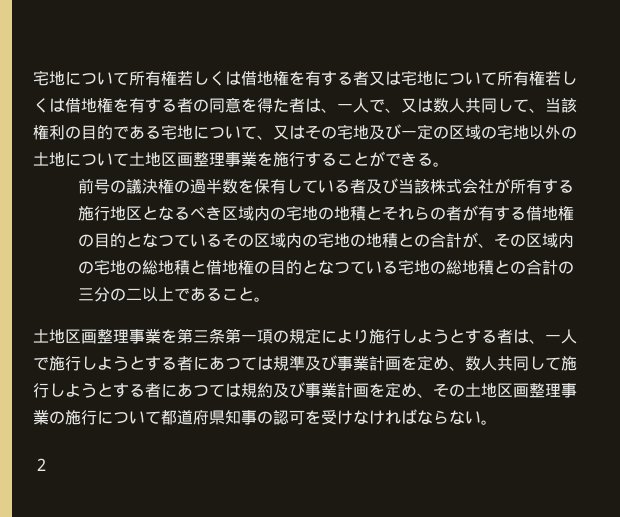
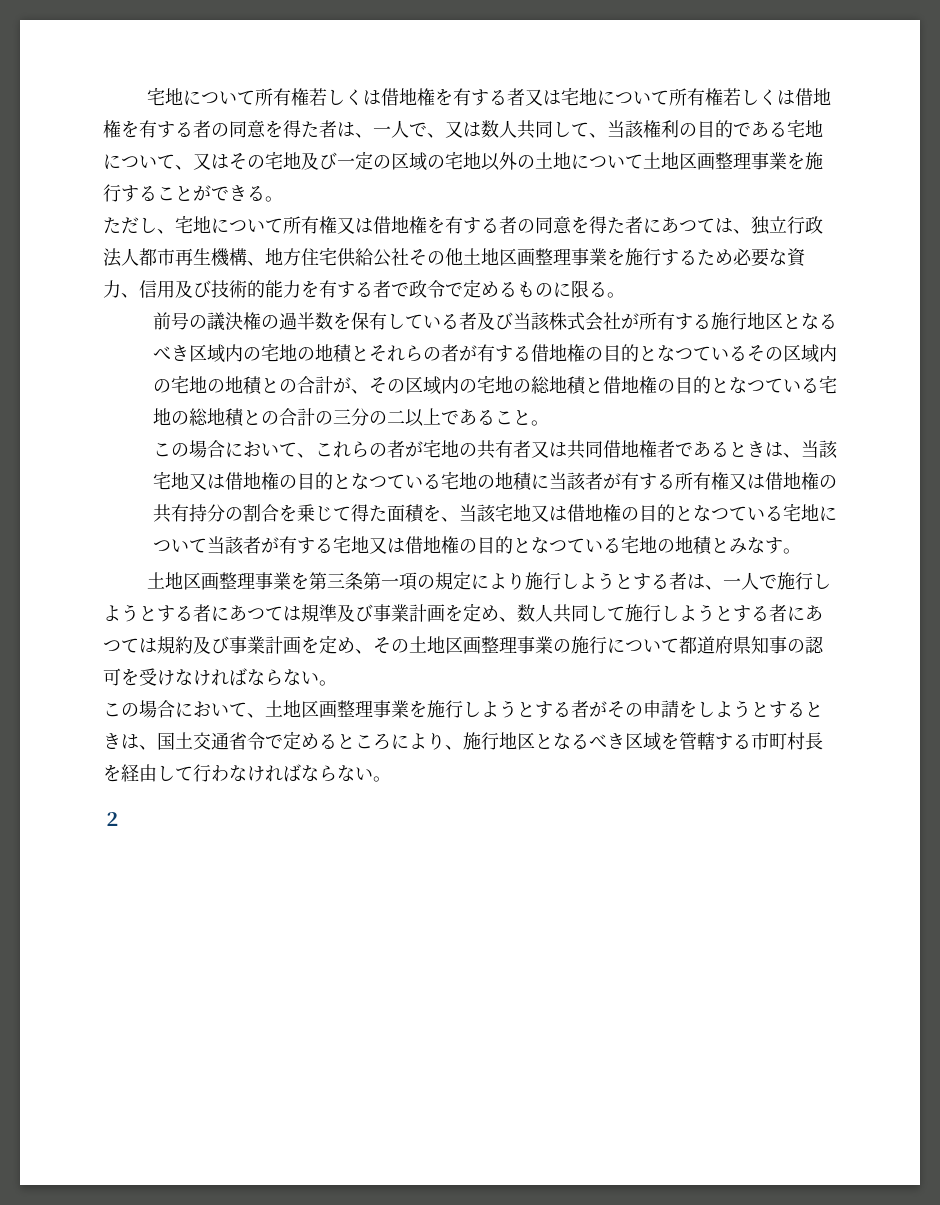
+ ただし、宅地について所有権又は借地権を有する者の同意を得た者にあつては、独立行政法人都市再生機構、地方住宅供給公社その他土地区画整理事業を施行するため必要な資力、信用及び技術的能力を有する者で政令で定めるものに限る。
+ この場合において、これらの者が宅地の共有者又は共同借地権者であるときは、当該宅地又は借地権の目的となつている宅地の地積に当該者が有する所有権又は借地権の共有持分の割合を乗じて得た面積を、当該宅地又は借地権の目的となつている宅地について当該者が有する宅地又は借地権の目的となつている宅地の地積とみなす。
+ この場合において、土地区画整理事業を施行しようとする者がその申請をしようとするときは、国土交通省令で定めるところにより、施行地区となるべき区域を管轄する市町村長を経由して行わなければならない。

